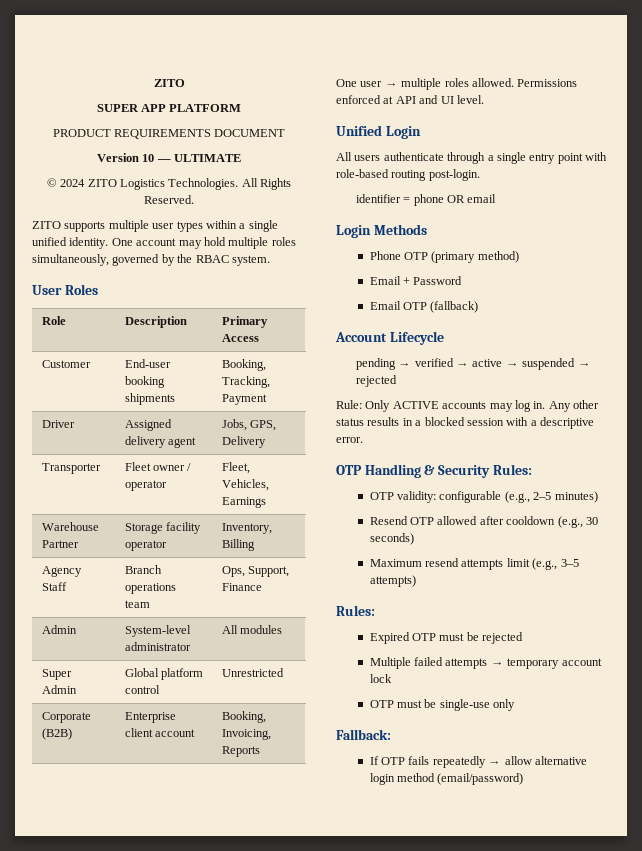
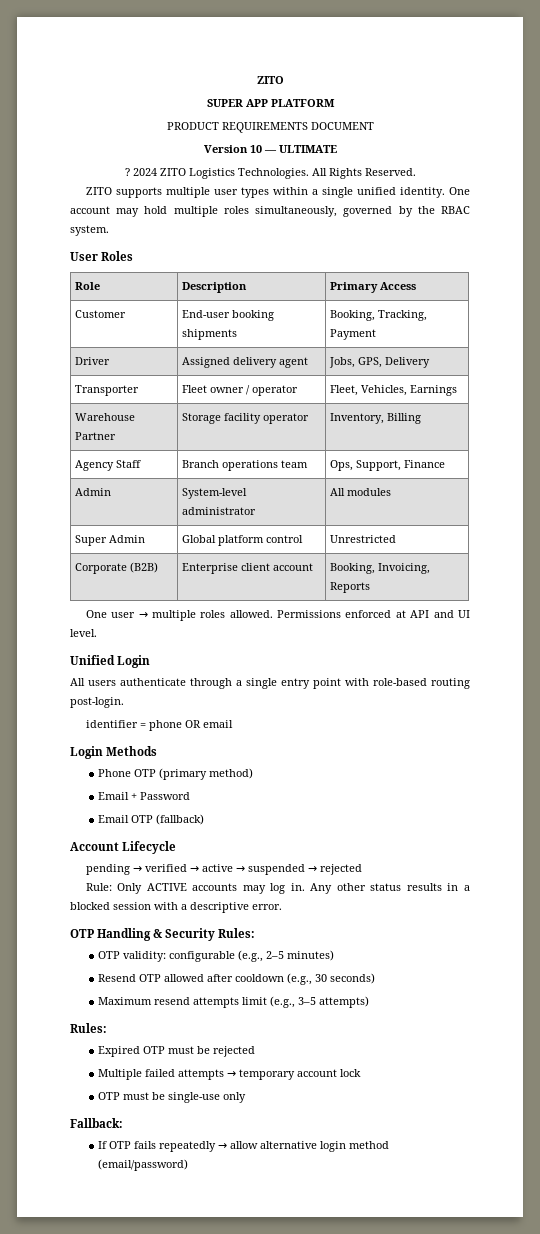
- © 2024 ZITO Logistics Technologies.
+ ? 2024 ZITO Logistics Technologies.

